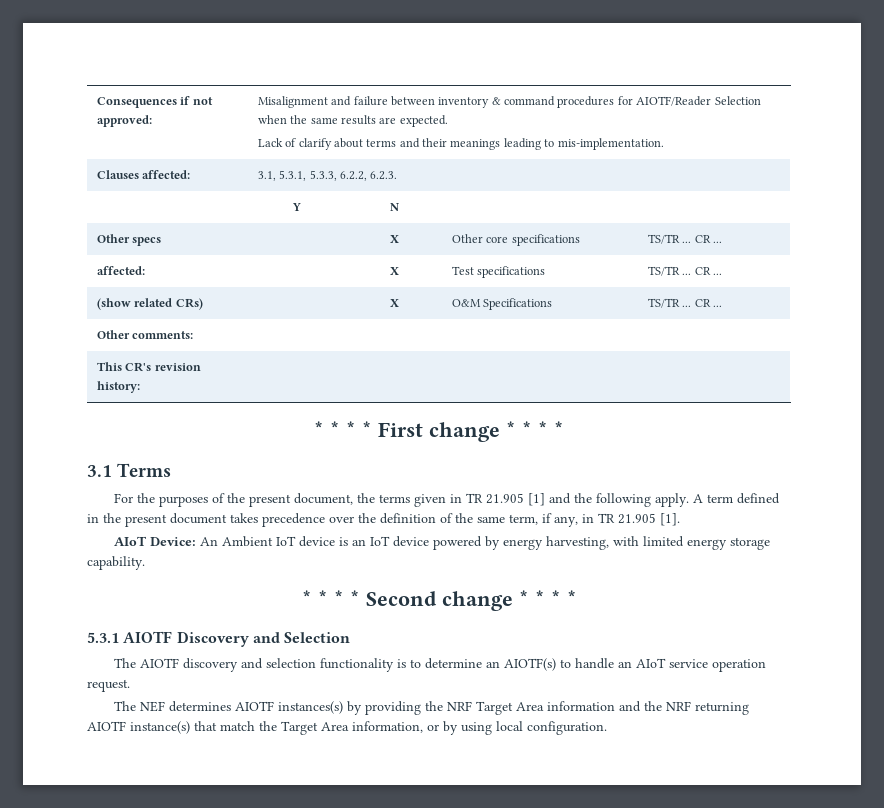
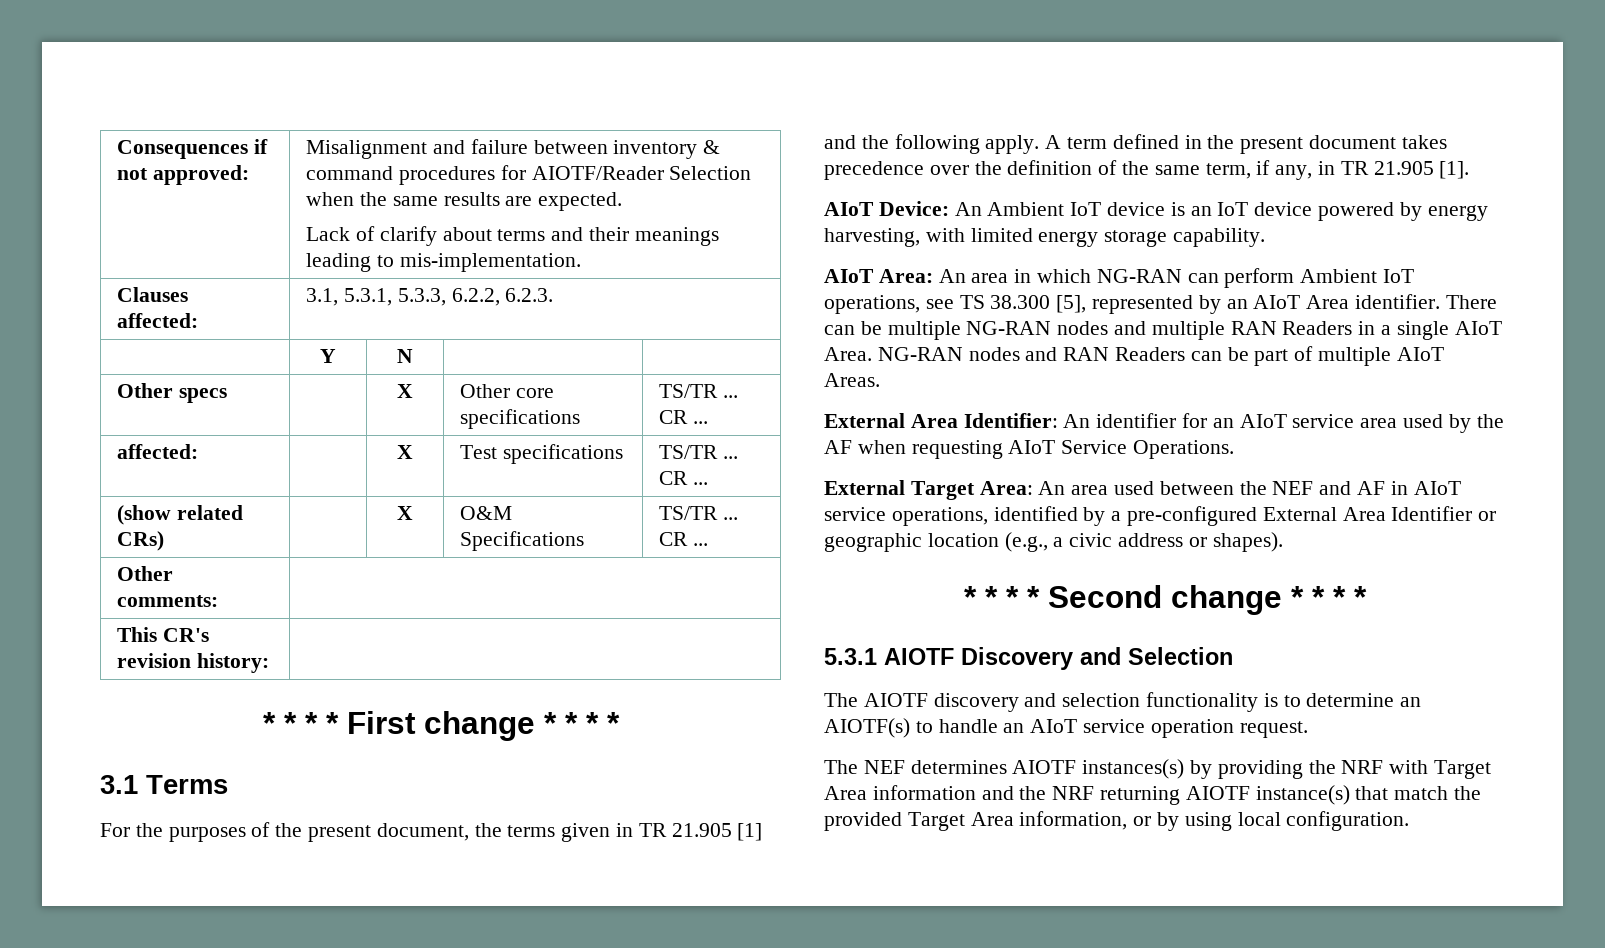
+ AIoT Area: An area in which NG-RAN can perform Ambient IoT operations, see TS 38.300 [5], represented by an AIoT Area identifier. There can be multiple NG-RAN nodes and multiple RAN Readers in a single AIoT Area. NG-RAN nodes and RAN Readers can be part of multiple AIoT Areas.
+ External Area Identifier: An identifier for an AIoT service area used by the AF when requesting AIoT Service Operations.
+ External Target Area: An area used between the NEF and AF in AIoT service operations, identified by a pre-configured External Area Identifier or geographic location (e.g., a civic address or shapes).
- The NEF determines AIOTF instances(s) by providing the NRF Target Area information and the NRF returning AIOTF instance(s) that match the Target Area information, or by using local configuration.
+ The NEF determines AIOTF instances(s) by providing the NRF with Target Area information and the NRF returning AIOTF instance(s) that match the provided Target Area information, or by using local configuration.

